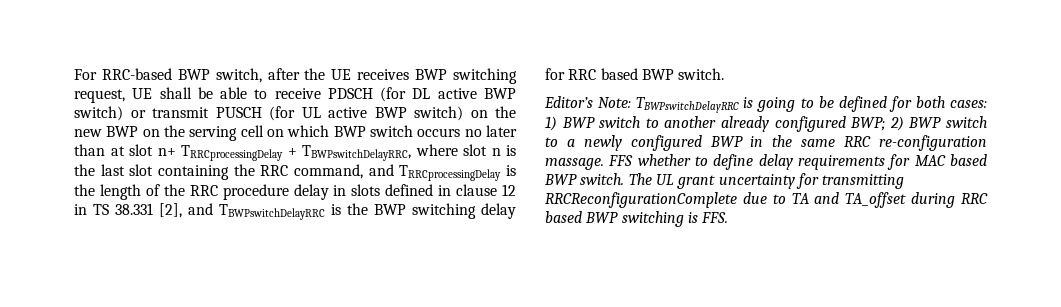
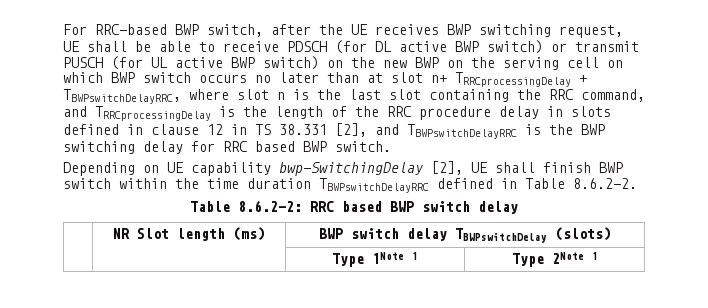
- Editor’s Note: TBWPswitchDelayRRC is going to be defined for both cases: 1) BWP switch to another already configured BWP; 2) BWP switch to a newly configured BWP in the same RRC re-configuration massage. FFS whether to define delay requirements for MAC based BWP switch. The UL grant uncertainty for transmitting RRCReconfigurationComplete due to TA and TA_offset during RRC based BWP switching is FFS.
+ Depending on UE capability bwp-SwitchingDelay [2], UE shall finish BWP switch within the time duration TBWPswitchDelayRRC defined in Table 8.6.2-2.
+ Table 8.6.2-2: RRC based BWP switch delay
+ | NR Slot length (ms) | BWP switch delay TBWPswitchDelay (slots)
+ | | Type 1Note 1 | Type 2Note 1

